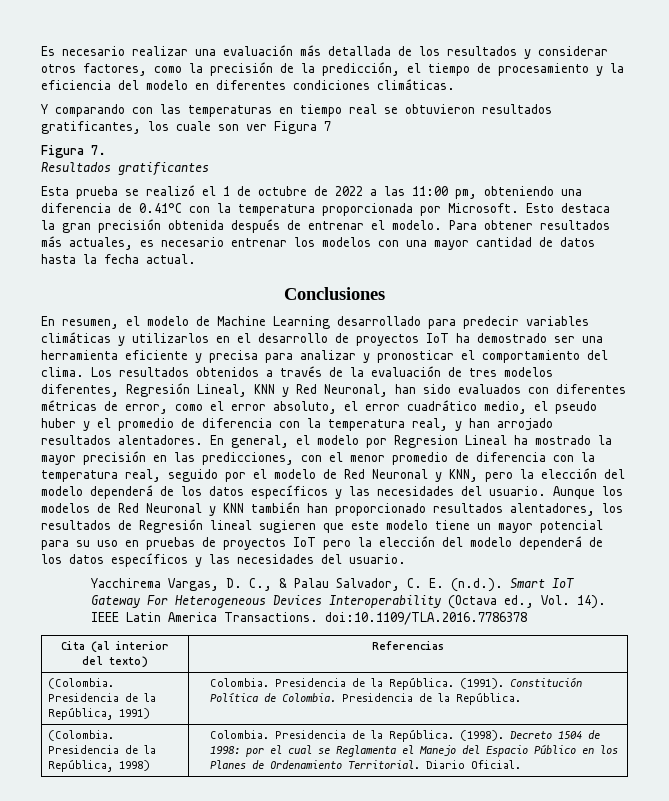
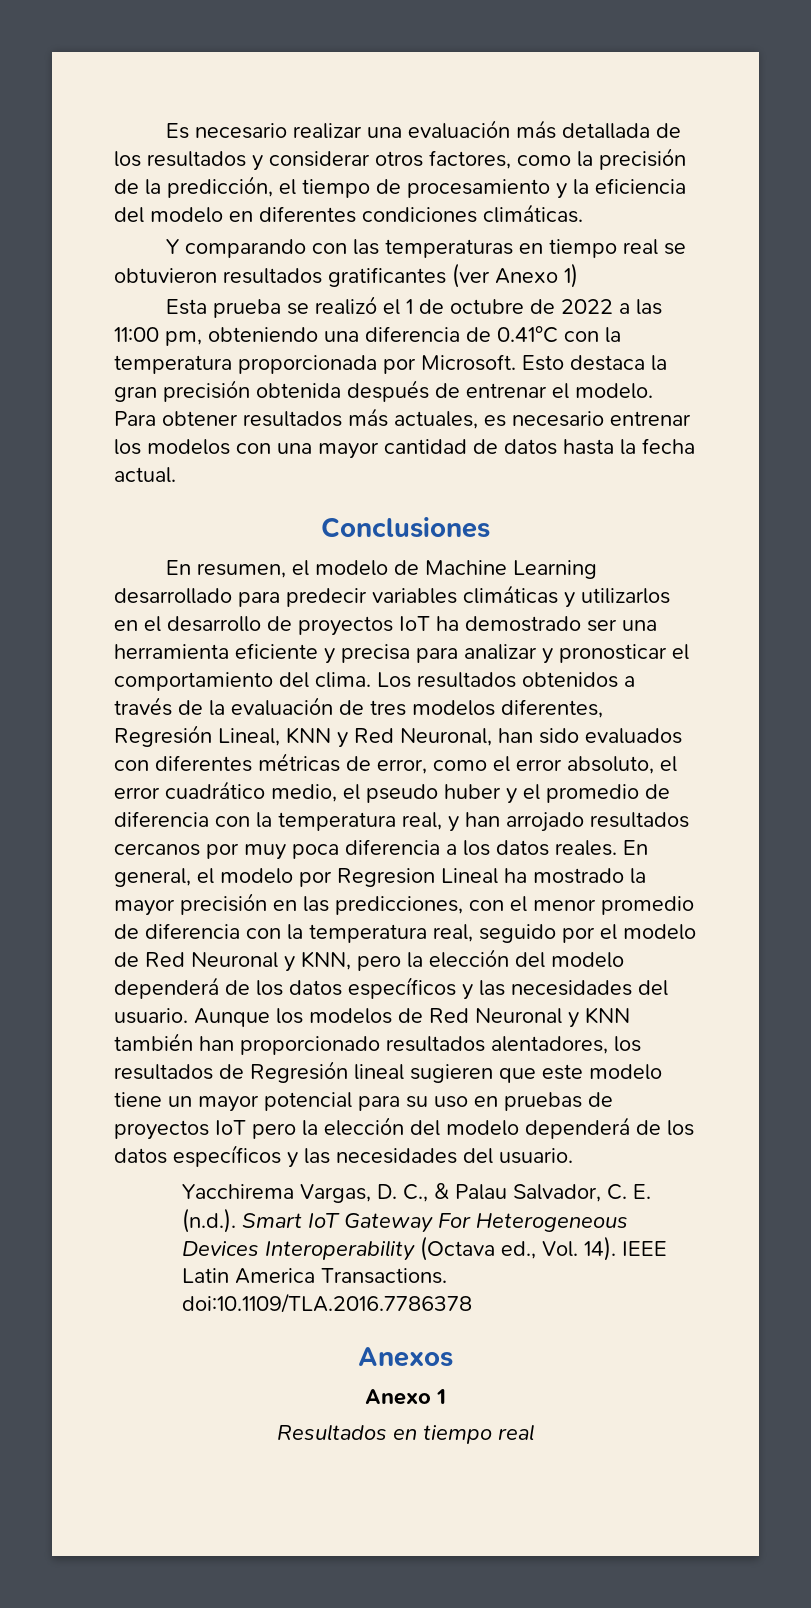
- Y comparando con las temperaturas en tiempo real se obtuvieron resultados gratificantes, los cuale son ver Figura 7
- Figura 7.
- Resultados gratificantes
+ Y comparando con las temperaturas en tiempo real se obtuvieron resultados gratificantes (ver Anexo 1)
- Los resultados obtenidos a través de la evaluación de tres modelos diferentes, Regresión Lineal, KNN y Red Neuronal, han sido evaluados con diferentes métricas de error, como el error absoluto, el error cuadrático medio, el pseudo huber y el promedio de diferencia con la temperatura real, y han arrojado resultados alentadores.
+ Los resultados obtenidos a través de la evaluación de tres modelos diferentes, Regresión Lineal, KNN y Red Neuronal, han sido evaluados con diferentes métricas de error, como el error absoluto, el error cuadrático medio, el pseudo huber y el promedio de diferencia con la temperatura real, y han arrojado resultados cercanos por muy poca diferencia a los datos reales.
- Cita (al interior del texto) | Referencias
- (Colombia. Presidencia de la República, 1991) | Colombia. Presidencia de la República. (1991). Constitución Política de Colombia. Presidencia de la República.
- (Colombia. Presidencia de la República, 1998) | Colombia. Presidencia de la República. (1998). Decreto 1504 de 1998: por el cual se Reglamenta el Manejo del Espacio Público en los Planes de Ordenamiento Territorial. Diario Oficial.
+ Anexos
+ Anexo 1
+ Resultados en tiempo real

